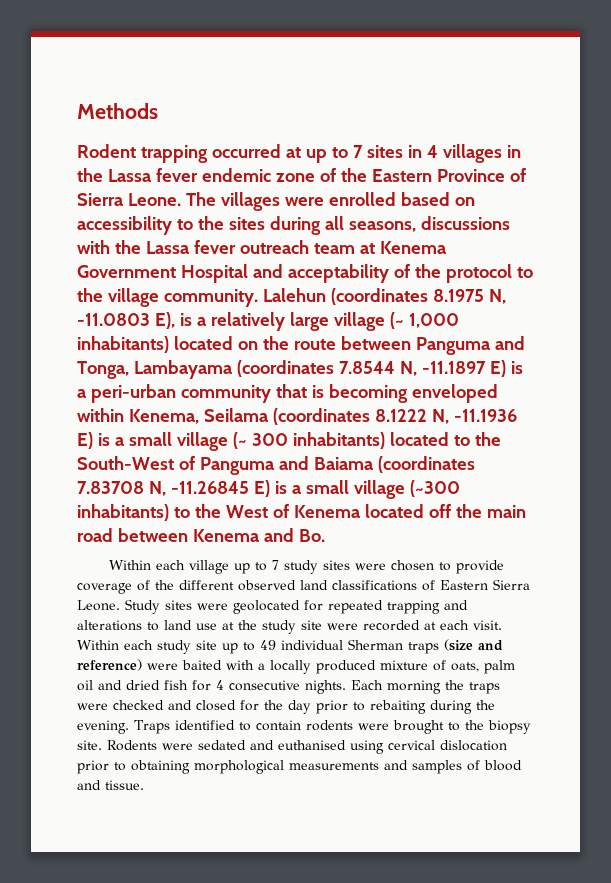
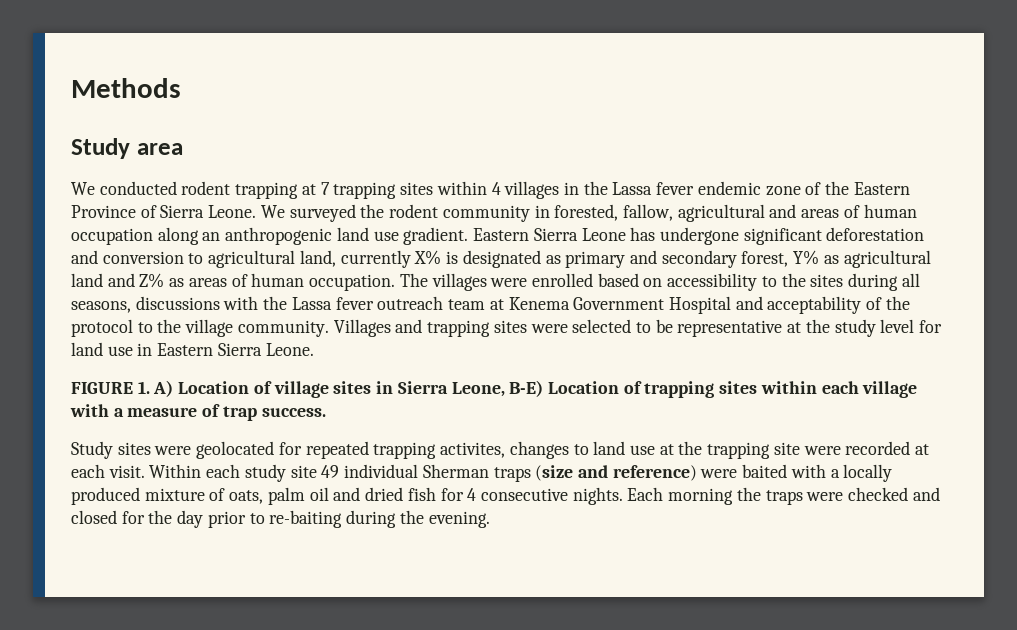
- Rodent trapping occurred at up to 7 sites in 4 villages in the Lassa fever endemic zone of the Eastern Province of Sierra Leone.
+ Study area
+ We conducted rodent trapping at 7 trapping sites within 4 villages in the Lassa fever endemic zone of the Eastern Province of Sierra Leone.
+ We surveyed the rodent community in forested, fallow, agricultural and areas of human occupation along an anthropogenic land use gradient. Eastern Sierra Leone has undergone significant deforestation and conversion to agricultural land, currently X% is designated as primary and secondary forest, Y% as agricultural land and Z% as areas of human occupation.
- Lalehun (coordinates 8.1975 N, -11.0803 E), is a relatively large village (~ 1,000 inhabitants) located on the route between Panguma and Tonga, Lambayama (coordinates 7.8544 N, -11.1897 E) is a peri-urban community that is becoming enveloped within Kenema, Seilama (coordinates 8.1222 N, -11.1936 E) is a small village (~ 300 inhabitants) located to the South-West of Panguma and Baiama (coordinates 7.83708 N, -11.26845 E) is a small village (~300 inhabitants) to the West of Kenema located off the main road between Kenema and Bo.
- Within each village up to 7 study sites were chosen to provide coverage of the different observed land classifications of Eastern Sierra Leone. Study sites were geolocated for repeated trapping and alterations to land use at the study site were recorded at each visit.
+ Villages and trapping sites were selected to be representative at the study level for land use in Eastern Sierra Leone.
+ FIGURE 1. A) Location of village sites in Sierra Leone, B-E) Location of trapping sites within each village with a measure of trap success.
+ Study sites were geolocated for repeated trapping activites, changes to land use at the trapping site were recorded at each visit.
- Within each study site up to 49 individual Sherman traps (size and reference) were baited with a locally produced mixture of oats, palm oil and dried fish for 4 consecutive nights.
+ Within each study site 49 individual Sherman traps (size and reference) were baited with a locally produced mixture of oats, palm oil and dried fish for 4 consecutive nights.
- Each morning the traps were checked and closed for the day prior to rebaiting during the evening. Traps identified to contain rodents were brought to the biopsy site. Rodents were sedated and euthanised using cervical dislocation prior to obtaining morphological measurements and samples of blood and tissue.
+ Each morning the traps were checked and closed for the day prior to re-baiting during the evening.

